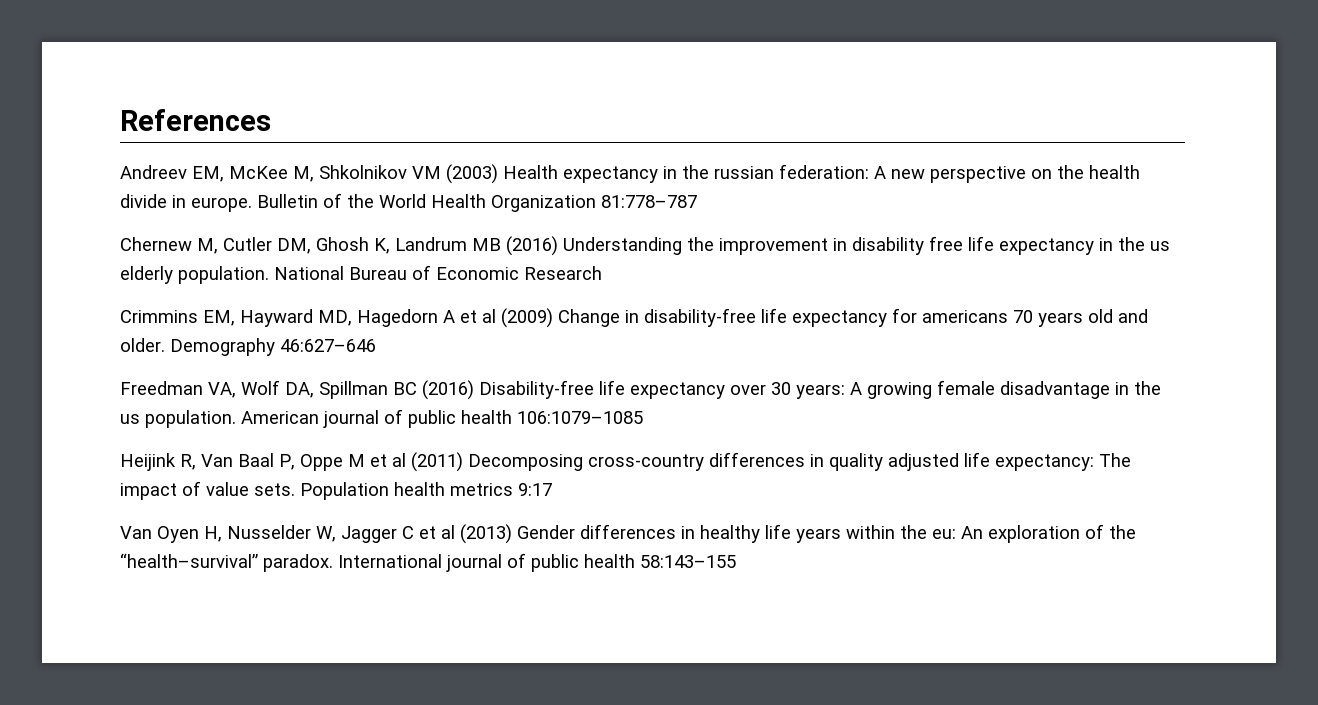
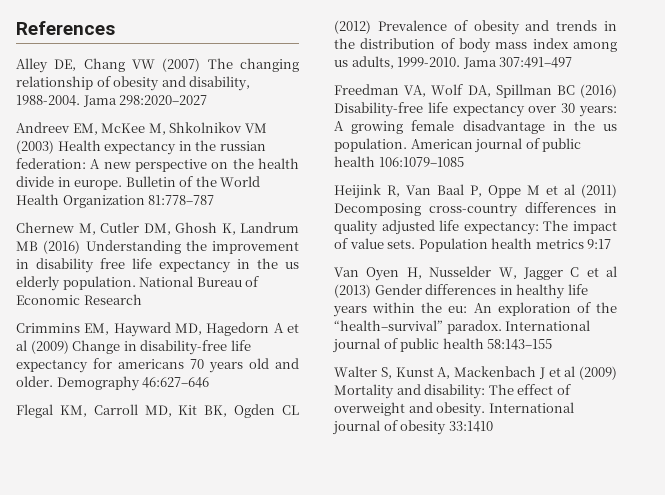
+ Alley DE, Chang VW (2007) The changing relationship of obesity and disability, 1988-2004. Jama 298:2020–2027
+ Flegal KM, Carroll MD, Kit BK, Ogden CL (2012) Prevalence of obesity and trends in the distribution of body mass index among us adults, 1999-2010. Jama 307:491–497
+ Walter S, Kunst A, Mackenbach J et al (2009) Mortality and disability: The effect of overweight and obesity. International journal of obesity 33:1410

